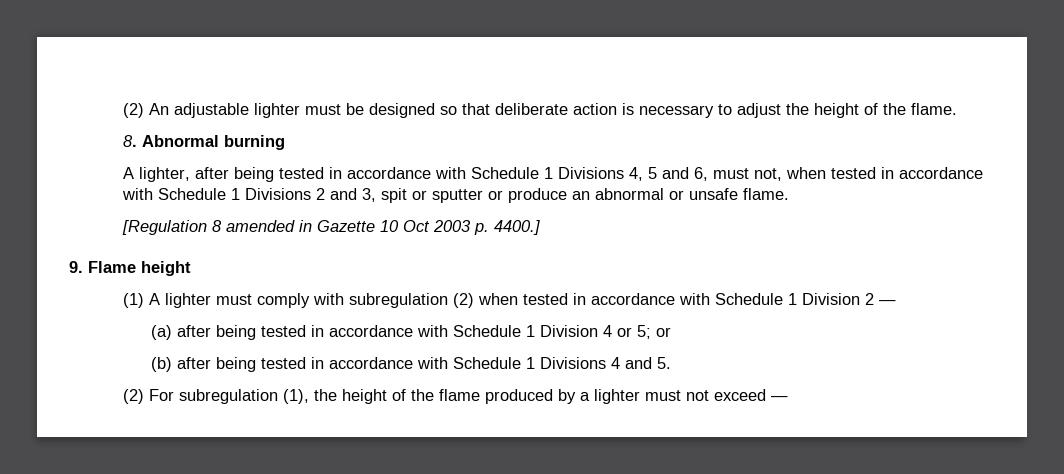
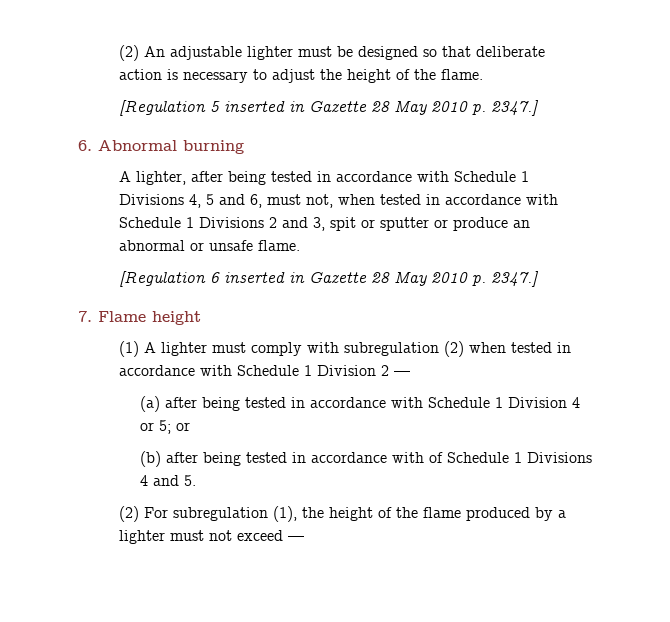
- 8. Abnormal burning
+ [Regulation 5 inserted in Gazette 28 May 2010 p. 2347.]
+ 6. Abnormal burning
- [Regulation 8 amended in Gazette 10 Oct 2003 p. 4400.]
- 9. Flame height
+ [Regulation 6 inserted in Gazette 28 May 2010 p. 2347.]
+ 7. Flame height
- (b) after being tested in accordance with Schedule 1 Divisions 4 and 5.
+ (b) after being tested in accordance with of Schedule 1 Divisions 4 and 5.

